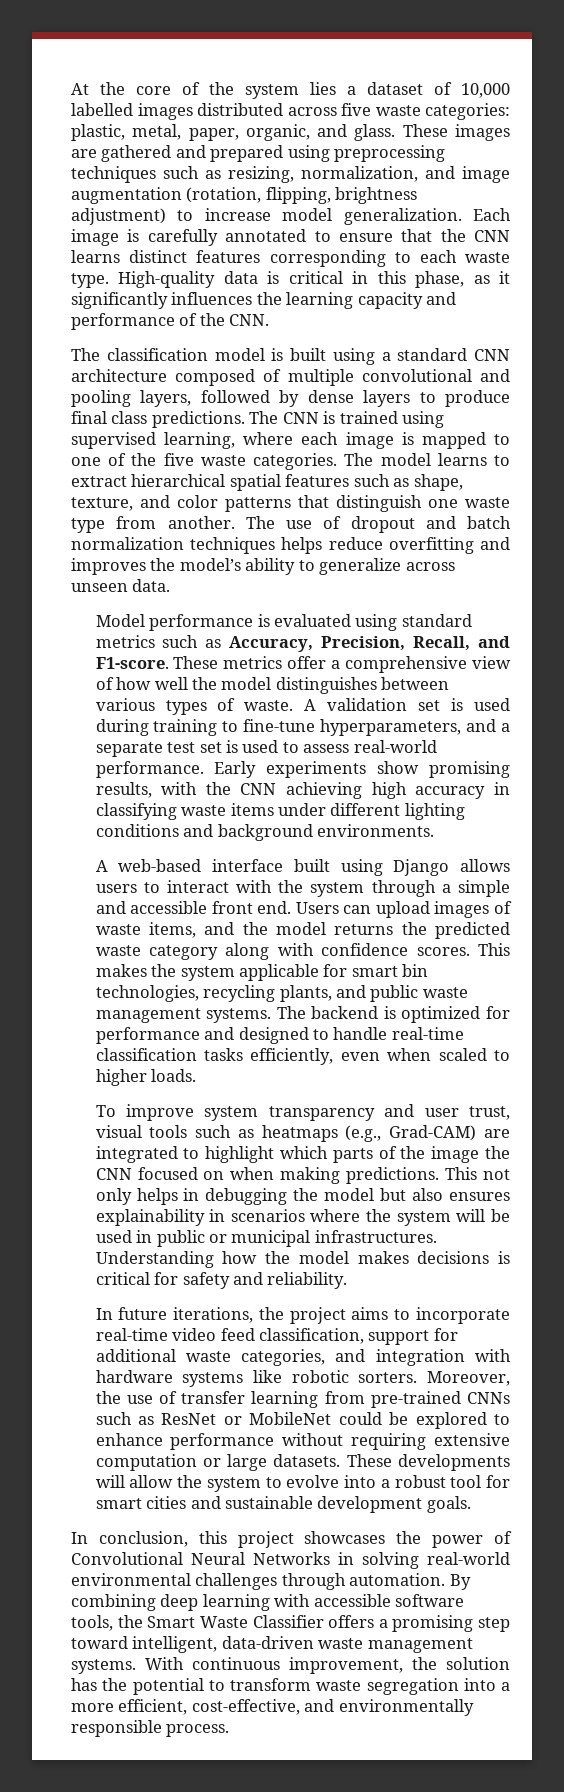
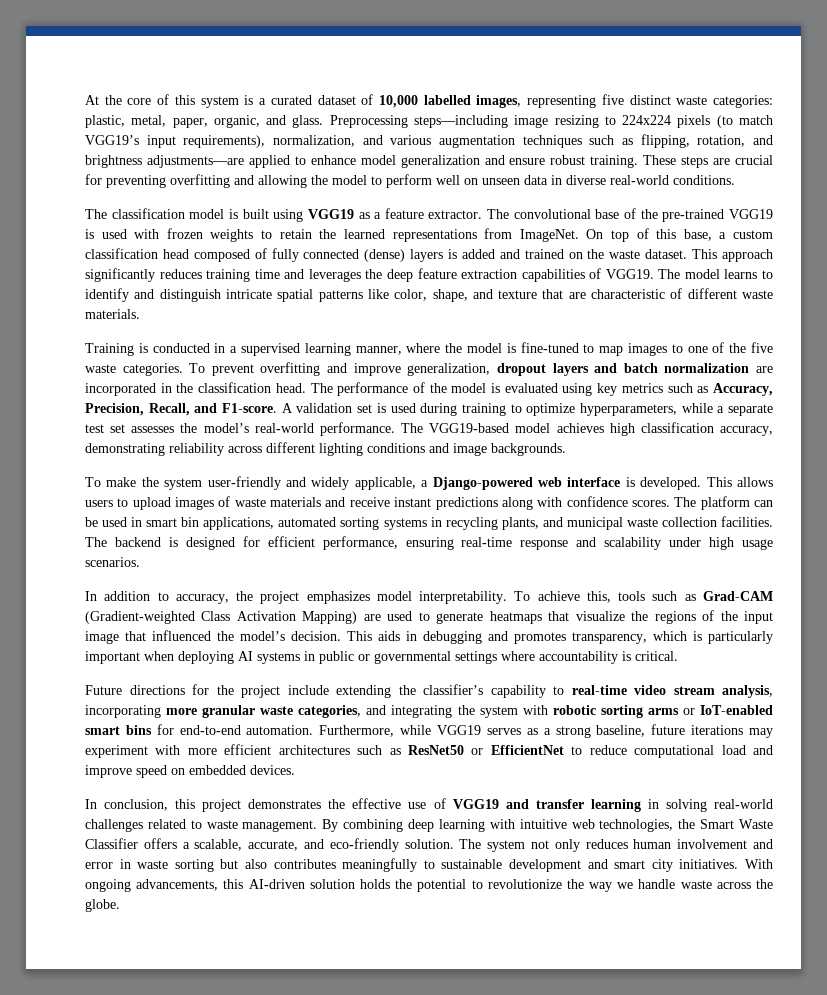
- At the core of the system lies a dataset of 10,000 labelled images distributed across five waste categories: plastic, metal, paper, organic, and glass.
+ At the core of this system is a curated dataset of 10,000 labelled images, representing five distinct waste categories: plastic, metal, paper, organic, and glass.
- These images are gathered and prepared using preprocessing techniques such as resizing, normalization, and image augmentation (rotation, flipping, brightness adjustment) to increase model generalization. Each image is carefully annotated to ensure that the CNN learns distinct features corresponding to each waste type. High-quality data is critical in this phase, as it significantly influences the learning capacity and performance of the CNN.
+ Preprocessing steps—including image resizing to 224x224 pixels (to match VGG19’s input requirements), normalization, and various augmentation techniques such as flipping, rotation, and brightness adjustments—are applied to enhance model generalization and ensure robust training. These steps are crucial for preventing overfitting and allowing the model to perform well on unseen data in diverse real-world conditions.
- The classification model is built using a standard CNN architecture composed of multiple convolutional and pooling layers, followed by dense layers to produce final class predictions. The CNN is trained using supervised learning, where each image is mapped to one of the five waste categories.
+ The classification model is built using VGG19 as a feature extractor. The convolutional base of the pre-trained VGG19 is used with frozen weights to retain the learned representations from ImageNet. On top of this base, a custom classification head composed of fully connected (dense) layers is added and trained on the waste dataset. This approach significantly reduces training time and leverages the deep feature extraction capabilities of VGG19. The model learns to identify and distinguish intricate spatial patterns like color, shape, and texture that are characteristic of different waste materials.
+ Training is conducted in a supervised learning manner, where the model is fine-tuned to map images to one of the five waste categories.
- The model learns to extract hierarchical spatial features such as shape, texture, and color patterns that distinguish one waste type from another. The use of dropout and batch normalization techniques helps reduce overfitting and improves the model’s ability to generalize across unseen data.
- Model performance is evaluated using standard metrics such as Accuracy, Precision, Recall, and F1-score.
+ To prevent overfitting and improve generalization, dropout layers and batch normalization are incorporated in the classification head. The performance of the model is evaluated using key metrics such as Accuracy, Precision, Recall, and F1-score.
- These metrics offer a comprehensive view of how well the model distinguishes between various types of waste.
- A validation set is used during training to fine-tune hyperparameters, and a separate test set is used to assess real-world performance. Early experiments show promising results, with the CNN achieving high accuracy in classifying waste items under different lighting conditions and background environments.
- A web-based interface built using Django allows users to interact with the system through a simple and accessible front end. Users can upload images of waste items, and the model returns the predicted waste category along with confidence scores. This makes the system applicable for smart bin technologies, recycling plants, and public waste management systems. The backend is optimized for performance and designed to handle real-time classification tasks efficiently, even when scaled to higher loads.
- To improve system transparency and user trust, visual tools such as heatmaps (e.g., Grad-CAM) are integrated to highlight which parts of the image the CNN focused on when making predictions. This not only helps in debugging the model but also ensures explainability in scenarios where the system will be used in public or municipal infrastructures. Understanding how the model makes decisions is critical for safety and reliability.
- In future iterations, the project aims to incorporate real-time video feed classification, support for additional waste categories, and integration with hardware systems like robotic sorters. Moreover, the use of transfer learning from pre-trained CNNs such as ResNet or MobileNet could be explored to enhance performance without requiring extensive computation or large datasets. These developments will allow the system to evolve into a robust tool for smart cities and sustainable development goals.
- In conclusion, this project showcases the power of Convolutional Neural Networks in solving real-world environmental challenges through automation.
+ A validation set is used during training to optimize hyperparameters, while a separate test set assesses the model’s real-world performance. The VGG19-based model achieves high classification accuracy, demonstrating reliability across different lighting conditions and image backgrounds.
+ To make the system user-friendly and widely applicable, a Django-powered web interface is developed. This allows users to upload images of waste materials and receive instant predictions along with confidence scores. The platform can be used in smart bin applications, automated sorting systems in recycling plants, and municipal waste collection facilities. The backend is designed for efficient performance, ensuring real-time response and scalability under high usage scenarios.
+ In addition to accuracy, the project emphasizes model interpretability. To achieve this, tools such as Grad-CAM (Gradient-weighted Class Activation Mapping) are used to generate heatmaps that visualize the regions of the input image that influenced the model’s decision. This aids in debugging and promotes transparency, which is particularly important when deploying AI systems in public or governmental settings where accountability is critical.
+ Future directions for the project include extending the classifier’s capability to real-time video stream analysis, incorporating more granular waste categories, and integrating the system with robotic sorting arms or IoT-enabled smart bins for end-to-end automation. Furthermore, while VGG19 serves as a strong baseline, future iterations may experiment with more efficient architectures such as ResNet50 or EfficientNet to reduce computational load and improve speed on embedded devices.
+ In conclusion, this project demonstrates the effective use of VGG19 and transfer learning in solving real-world challenges related to waste management.
- By combining deep learning with accessible software tools, the Smart Waste Classifier offers a promising step toward intelligent, data-driven waste management systems. With continuous improvement, the solution has the potential to transform waste segregation into a more efficient, cost-effective, and environmentally responsible process.
+ By combining deep learning with intuitive web technologies, the Smart Waste Classifier offers a scalable, accurate, and eco-friendly solution. The system not only reduces human involvement and error in waste sorting but also contributes meaningfully to sustainable development and smart city initiatives. With ongoing advancements, this AI-driven solution holds the potential to revolutionize the way we handle waste across the globe.

